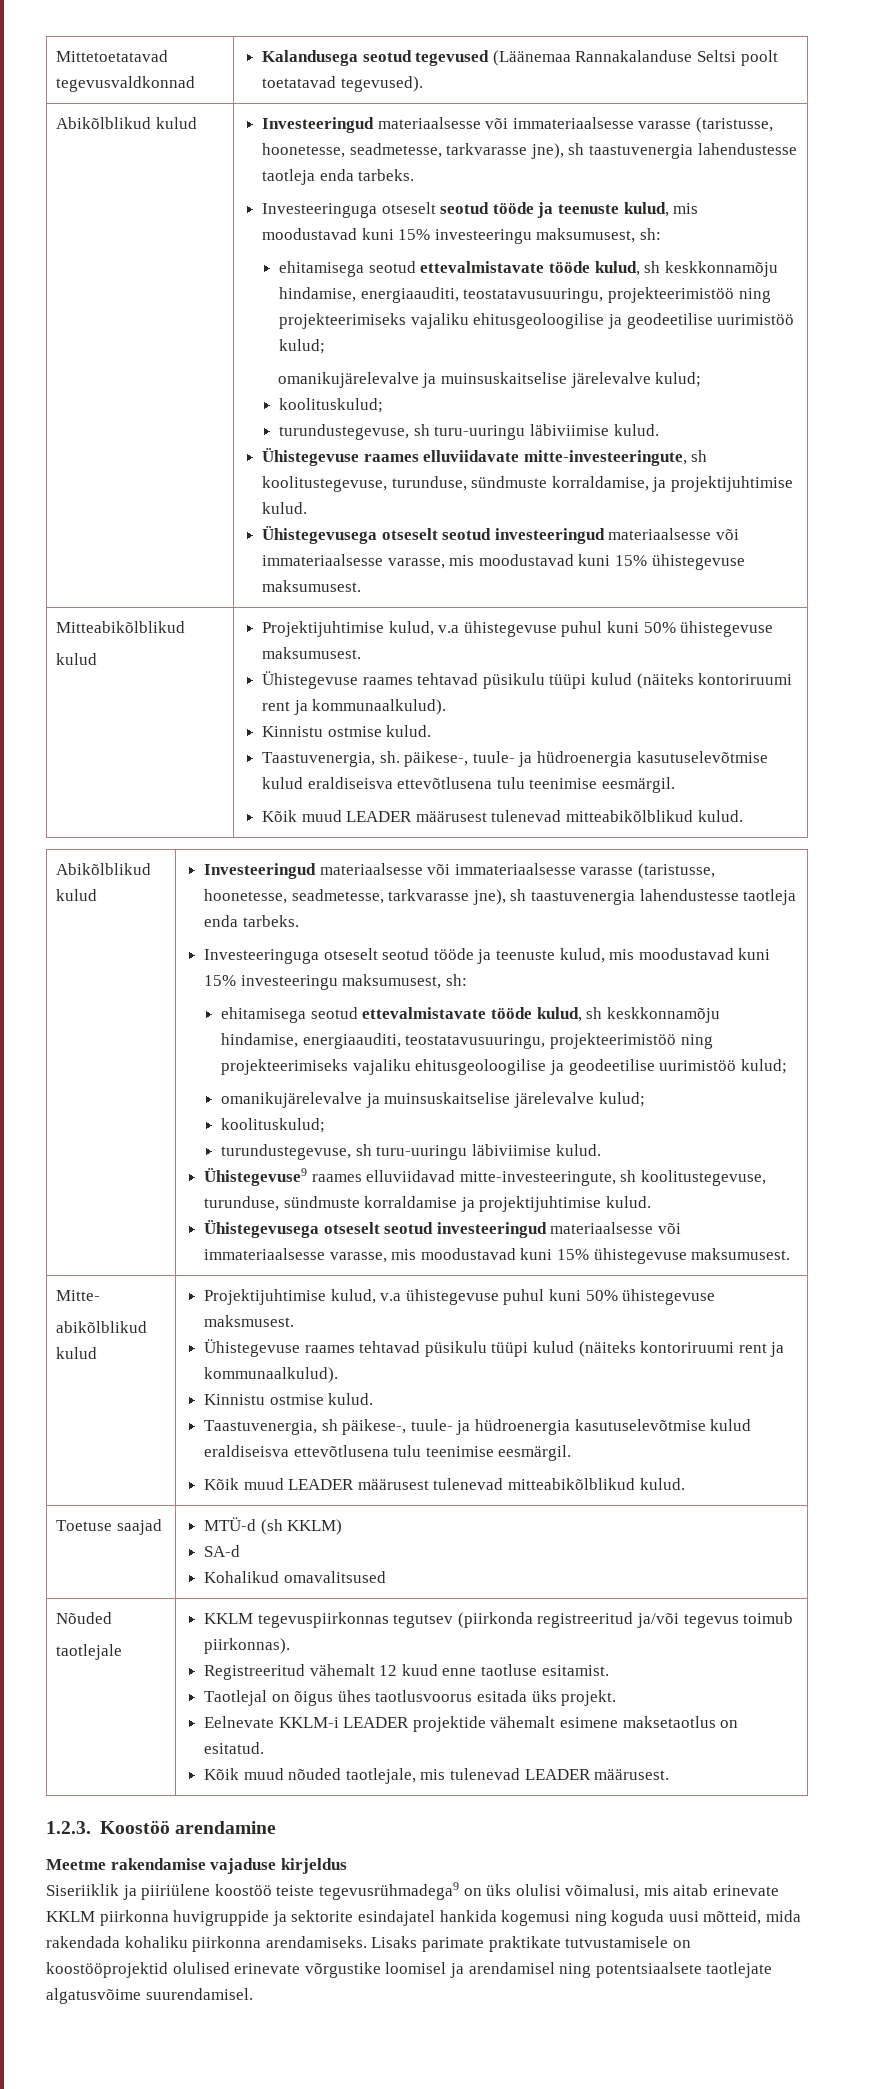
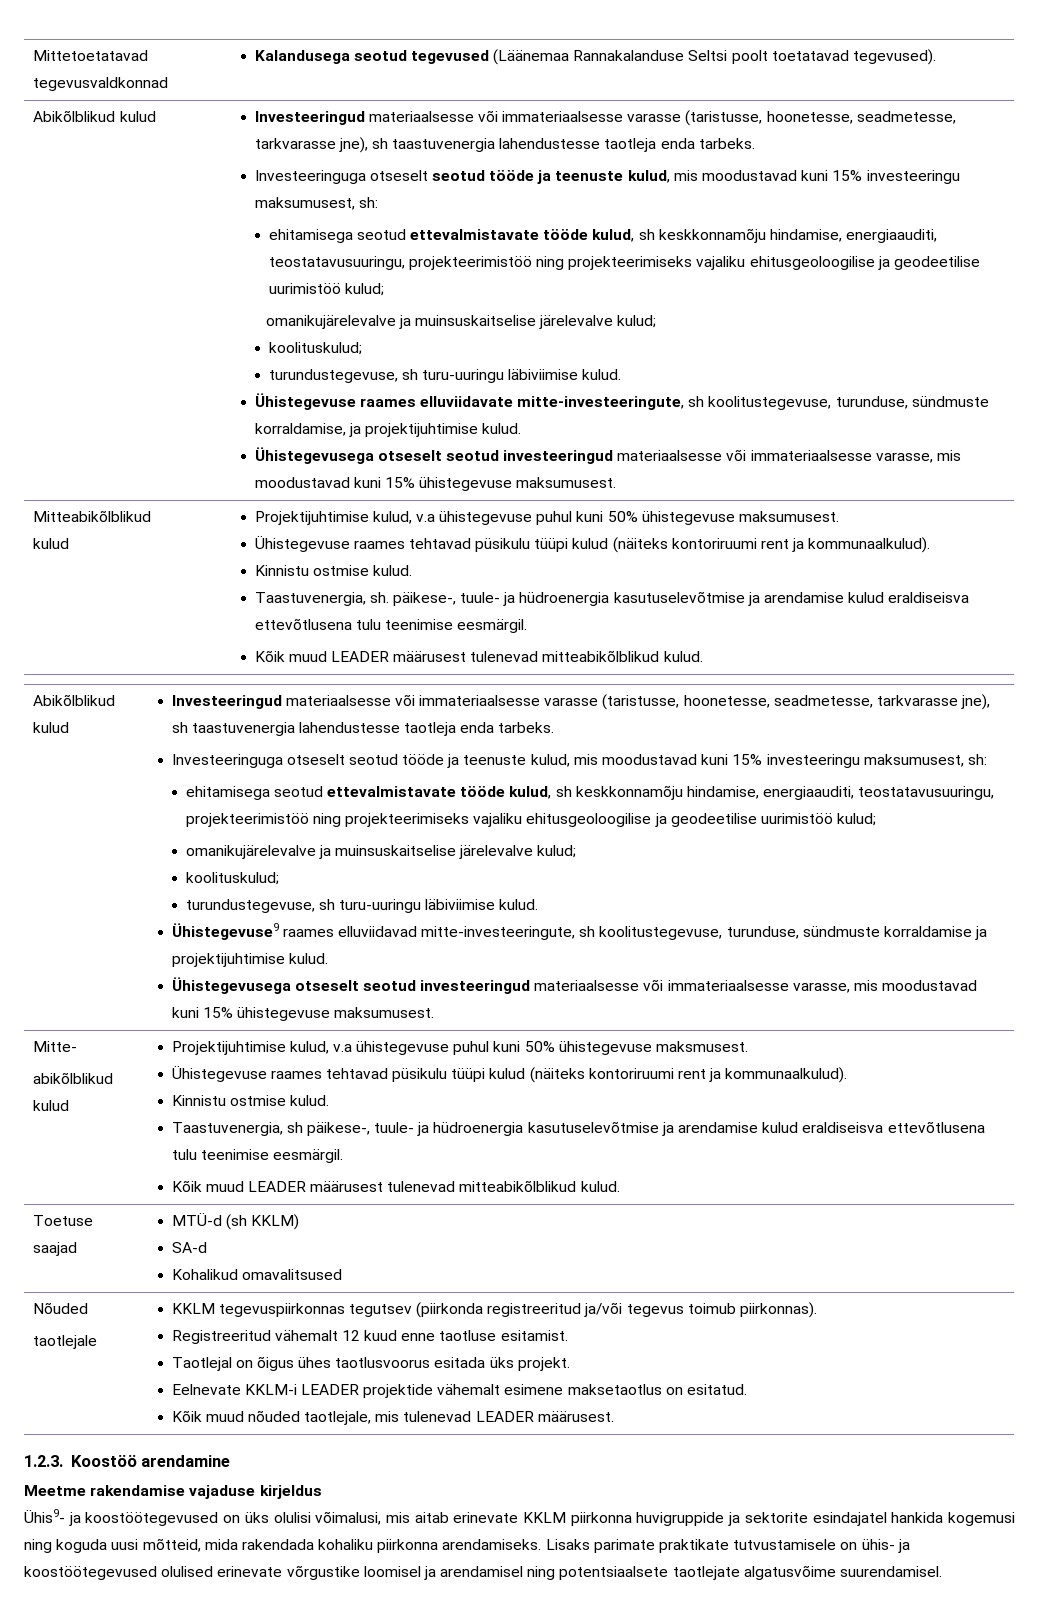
- Taastuvenergia, sh. päikese-, tuule- ja hüdroenergia kasutuselevõtmise kulud eraldiseisva ettevõtlusena tulu teenimise eesmärgil.
+ Taastuvenergia, sh. päikese-, tuule- ja hüdroenergia kasutuselevõtmise ja arendamise kulud eraldiseisva ettevõtlusena tulu teenimise eesmärgil.
- Taastuvenergia, sh päikese-, tuule- ja hüdroenergia kasutuselevõtmise kulud eraldiseisva ettevõtlusena tulu teenimise eesmärgil.
+ Taastuvenergia, sh päikese-, tuule- ja hüdroenergia kasutuselevõtmise ja arendamise kulud eraldiseisva ettevõtlusena tulu teenimise eesmärgil.
- Siseriiklik ja piiriülene koostöö teiste tegevusrühmadega9 on üks olulisi võimalusi, mis aitab erinevate KKLM piirkonna huvigruppide ja sektorite esindajatel hankida kogemusi ning koguda uusi mõtteid, mida rakendada kohaliku piirkonna arendamiseks.
+ Ühis9- ja koostöötegevused on üks olulisi võimalusi, mis aitab erinevate KKLM piirkonna huvigruppide ja sektorite esindajatel hankida kogemusi ning koguda uusi mõtteid, mida rakendada kohaliku piirkonna arendamiseks.
- Lisaks parimate praktikate tutvustamisele on koostööprojektid olulised erinevate võrgustike loomisel ja arendamisel ning potentsiaalsete taotlejate algatusvõime suurendamisel.
+ Lisaks parimate praktikate tutvustamisele on ühis- ja koostöötegevused olulised erinevate võrgustike loomisel ja arendamisel ning potentsiaalsete taotlejate algatusvõime suurendamisel.

